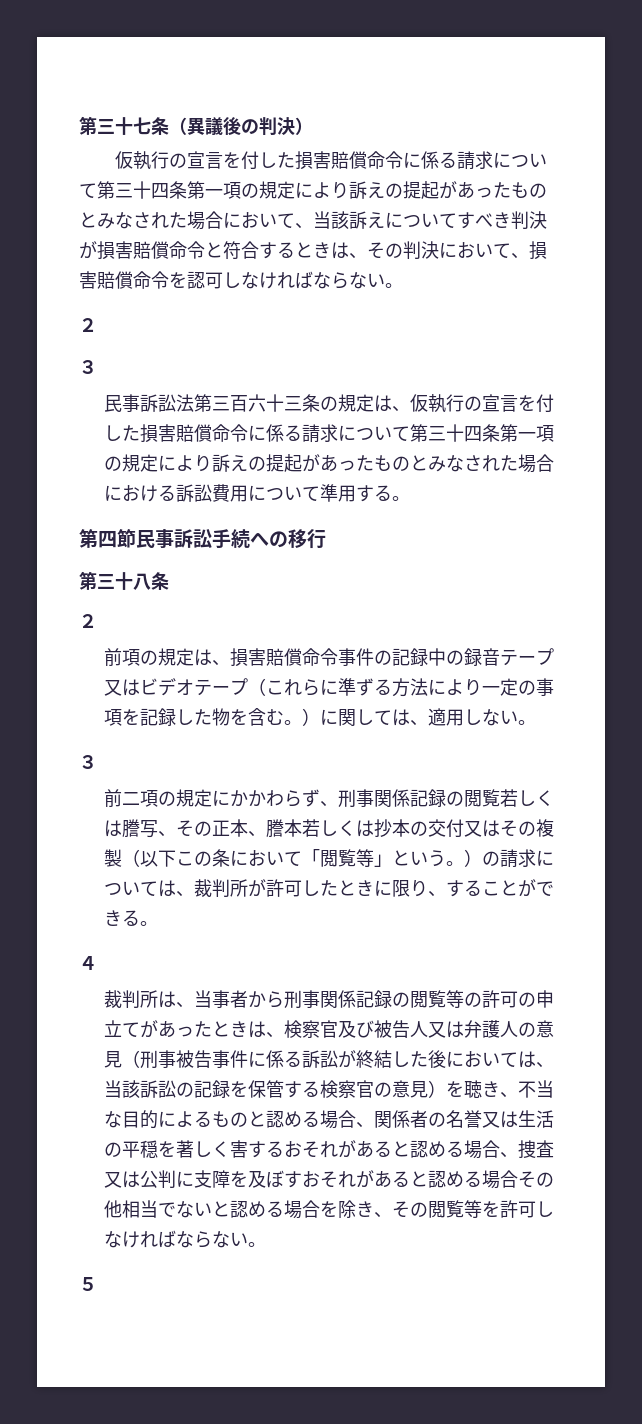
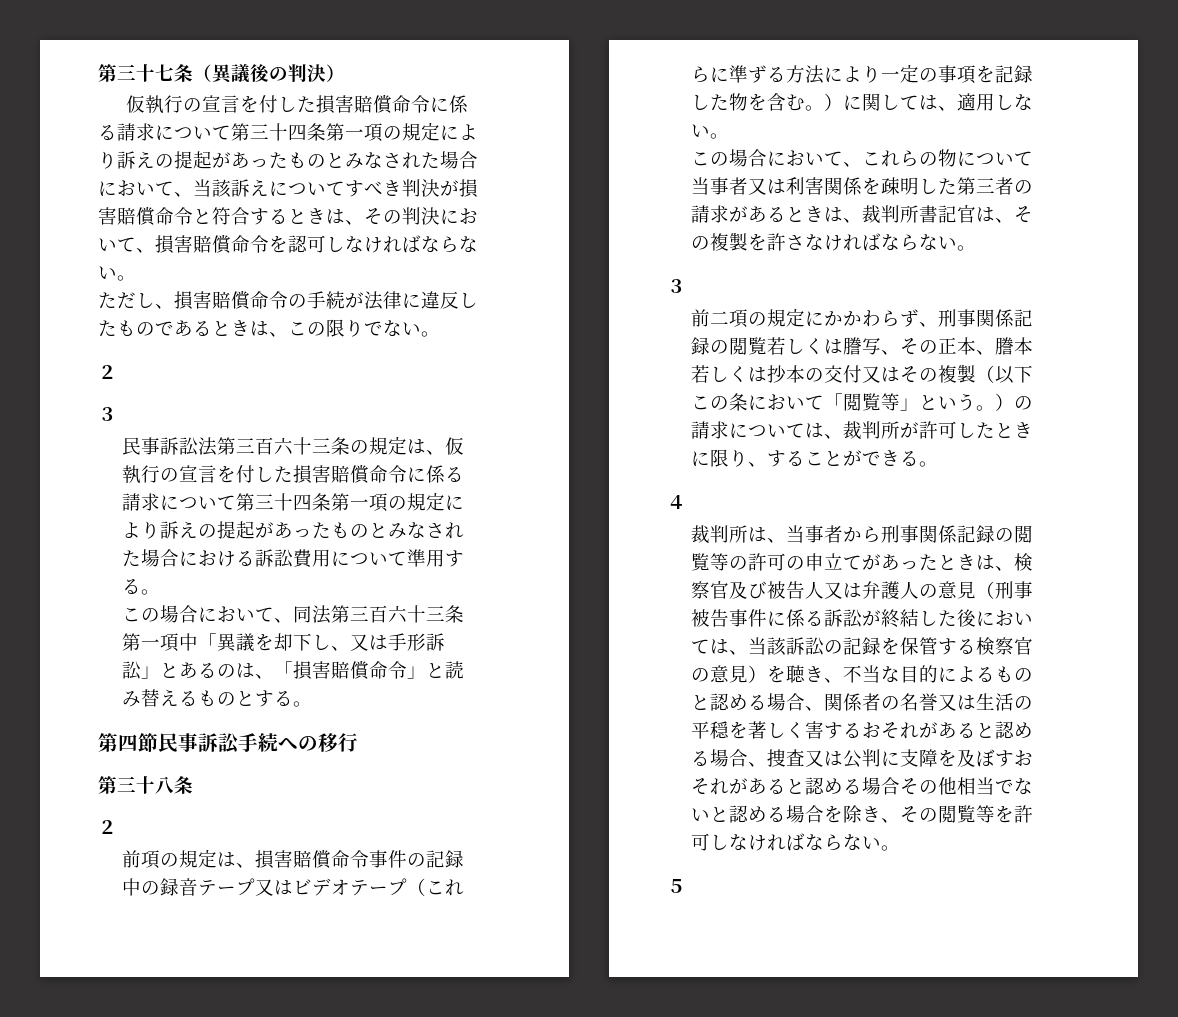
+ ただし、損害賠償命令の手続が法律に違反したものであるときは、この限りでない。
+ この場合において、同法第三百六十三条第一項中「異議を却下し、又は手形訴訟」とあるのは、「損害賠償命令」と読み替えるものとする。
+ この場合において、これらの物について当事者又は利害関係を疎明した第三者の請求があるときは、裁判所書記官は、その複製を許さなければならない。

